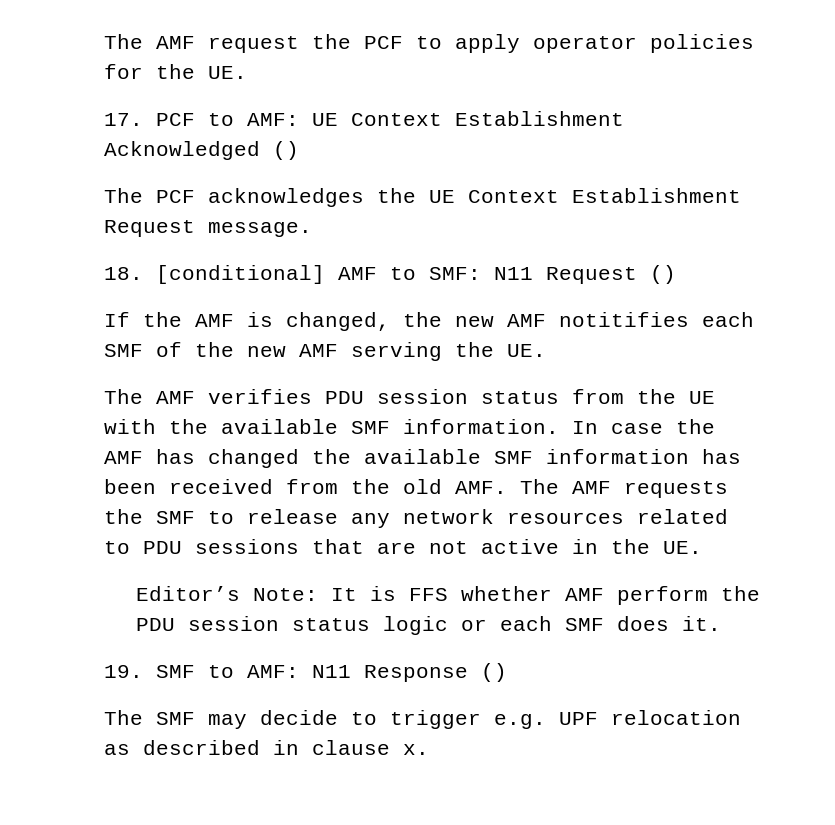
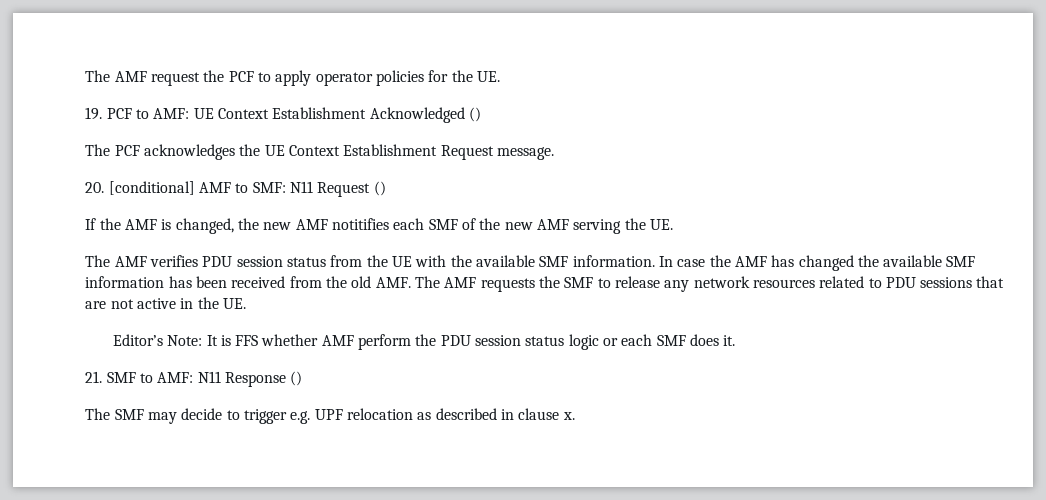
- 17. PCF to AMF: UE Context Establishment Acknowledged ()
+ 19. PCF to AMF: UE Context Establishment Acknowledged ()
- 18. [conditional] AMF to SMF: N11 Request ()
+ 20. [conditional] AMF to SMF: N11 Request ()
- 19. SMF to AMF: N11 Response ()
+ 21. SMF to AMF: N11 Response ()

